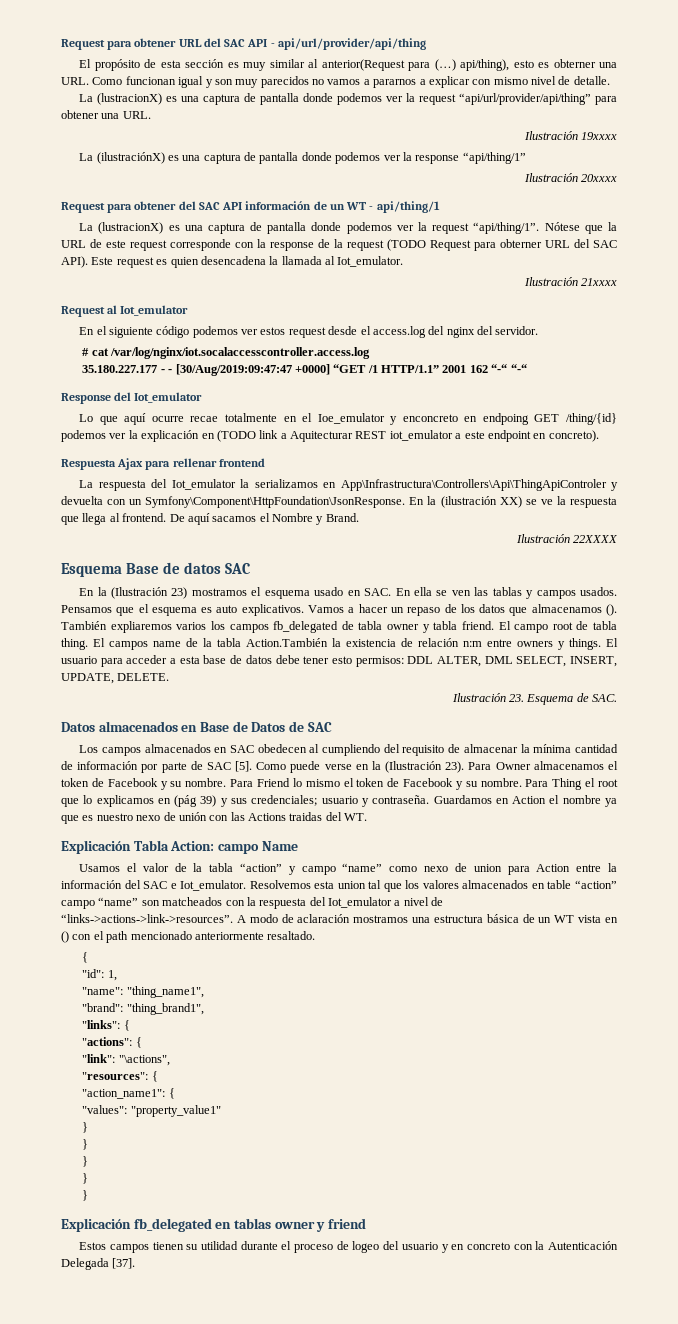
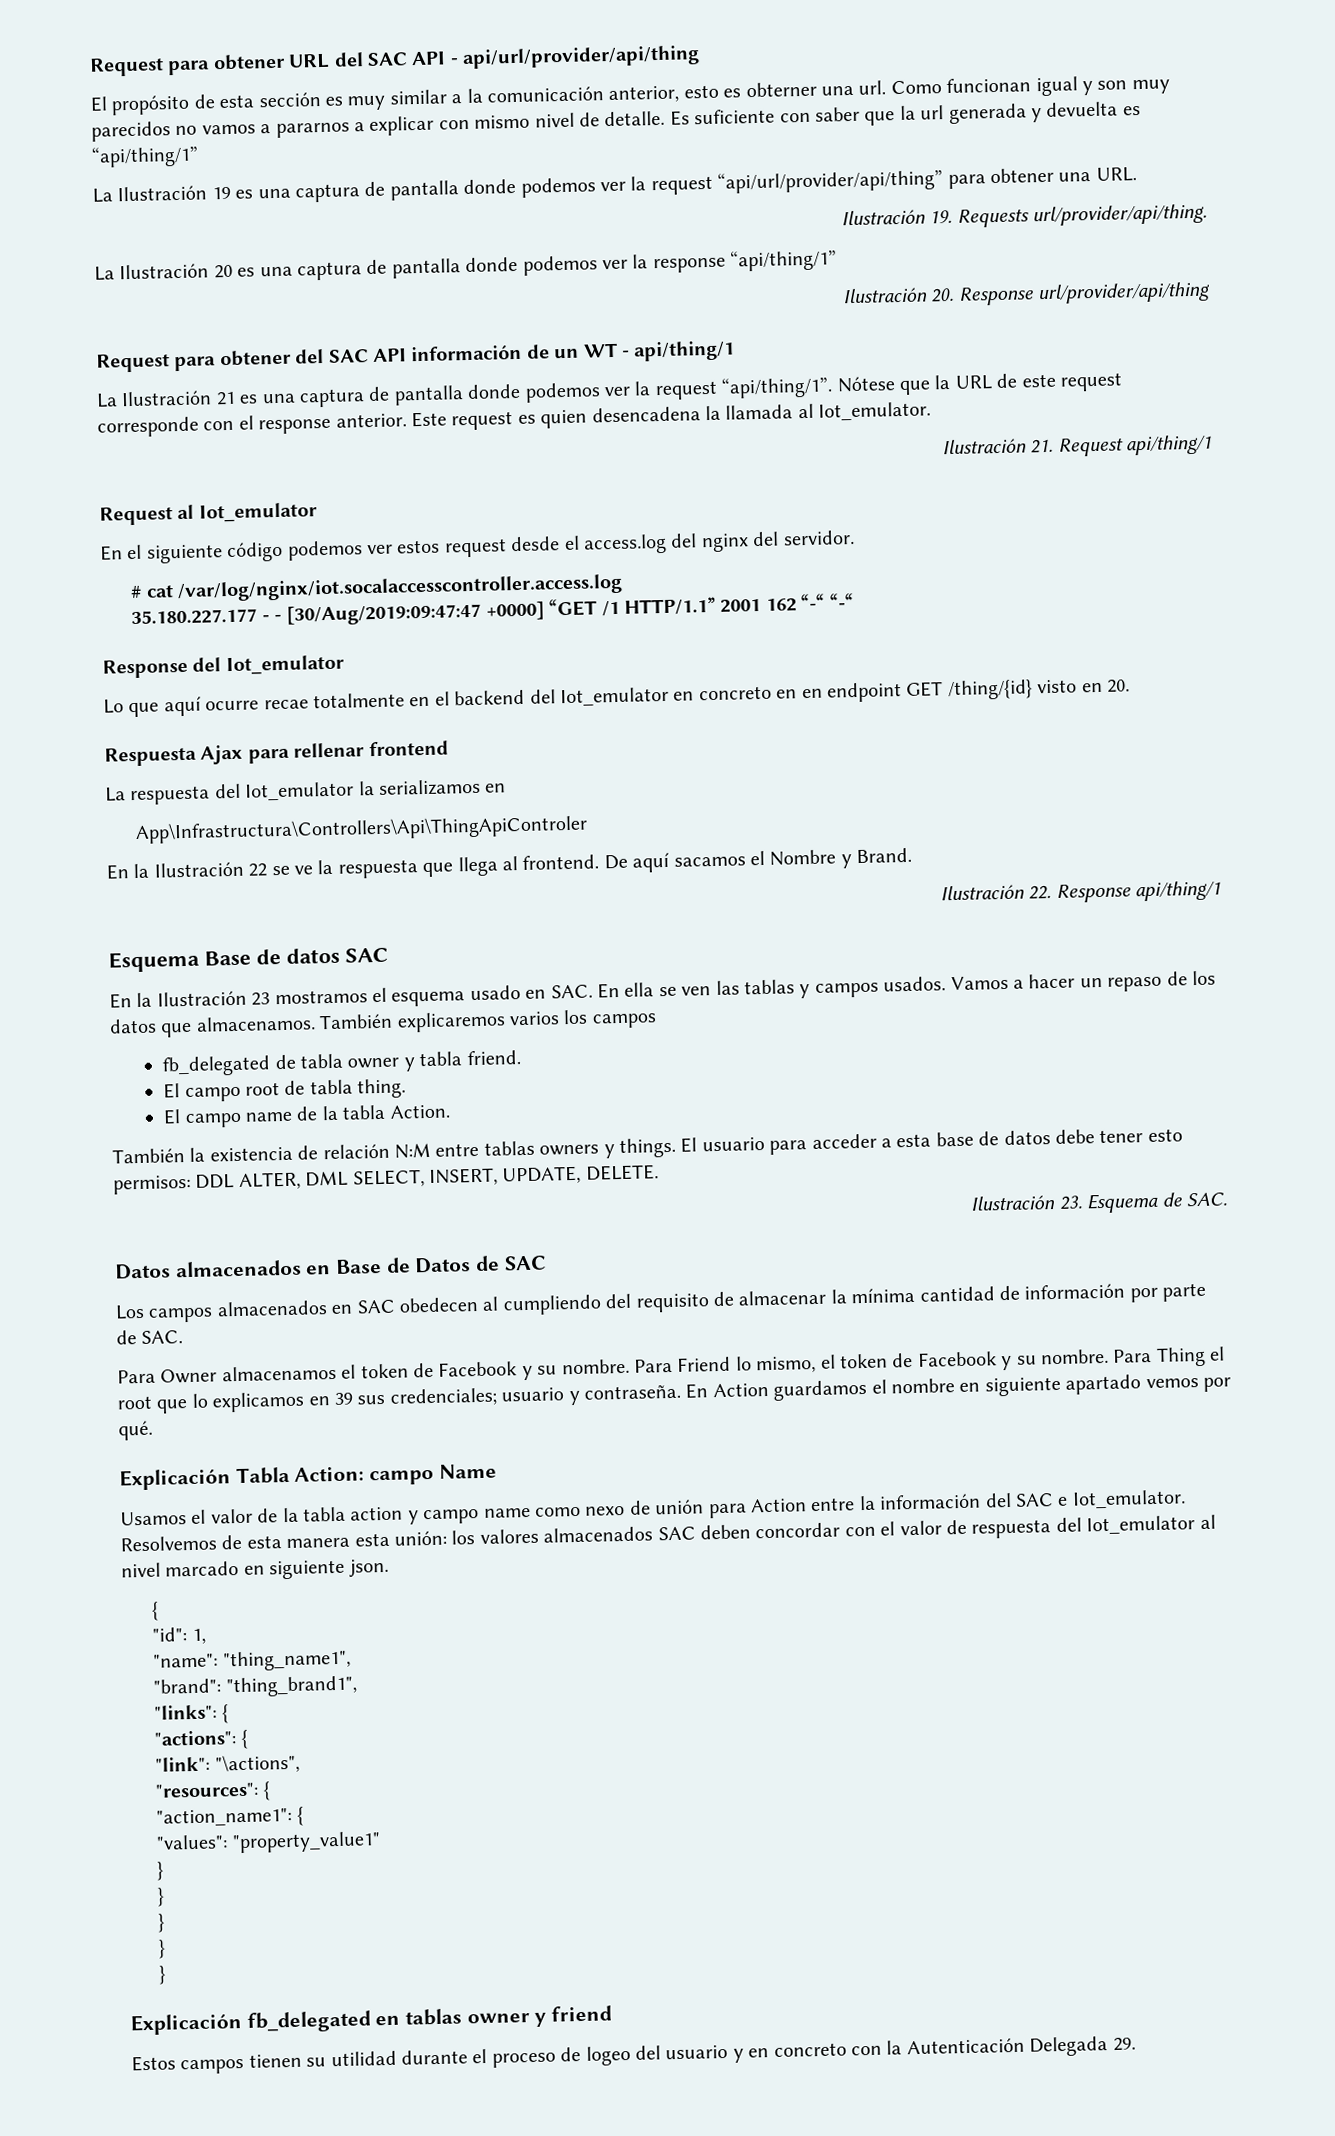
- El propósito de esta sección es muy similar al anterior(Request para (…) api/thing), esto es obterner una URL. Como funcionan igual y son muy parecidos no vamos a pararnos a explicar con mismo nivel de detalle.
- La (lustracionX) es una captura de pantalla donde podemos ver la request “api/url/provider/api/thing” para obtener una URL.
+ El propósito de esta sección es muy similar a la comunicación anterior, esto es obterner una url. Como funcionan igual y son muy parecidos no vamos a pararnos a explicar con mismo nivel de detalle. Es suficiente con saber que la url generada y devuelta es “api/thing/1”
+ La Ilustración 19 es una captura de pantalla donde podemos ver la request “api/url/provider/api/thing” para obtener una URL.
- Ilustración 19xxxx
- La (ilustraciónX) es una captura de pantalla donde podemos ver la response “api/thing/1”
+ Ilustración 19. Requests url/provider/api/thing.
+ La Ilustración 20 es una captura de pantalla donde podemos ver la response “api/thing/1”
- Ilustración 20xxxx
+ Ilustración 20. Response url/provider/api/thing
- La (lustracionX) es una captura de pantalla donde podemos ver la request “api/thing/1”.
+ La Ilustración 21 es una captura de pantalla donde podemos ver la request “api/thing/1”.
- Nótese que la URL de este request corresponde con la response de la request (TODO Request para obterner URL del SAC API).
+ Nótese que la URL de este request corresponde con el response anterior.
- Ilustración 21xxxx
+ Ilustración 21. Request api/thing/1
- Lo que aquí ocurre recae totalmente en el Ioe_emulator y enconcreto en endpoing GET /thing/{id} podemos ver la explicación en (TODO link a Aquitecturar REST iot_emulator a este endpoint en concreto).
+ Lo que aquí ocurre recae totalmente en el backend del Iot_emulator en concreto en en endpoint GET /thing/{id} visto en 20.
- La respuesta del Iot_emulator la serializamos en App\Infrastructura\Controllers\Api\ThingApiControler y devuelta con un Symfony\Component\HttpFoundation\JsonResponse. En la (ilustración XX) se ve la respuesta que llega al frontend.
+ La respuesta del Iot_emulator la serializamos en
+ App\Infrastructura\Controllers\Api\ThingApiControler
+ En la Ilustración 22 se ve la respuesta que llega al frontend.
- Ilustración 22XXXX
+ Ilustración 22. Response api/thing/1
- En la (Ilustración 23) mostramos el esquema usado en SAC. En ella se ven las tablas y campos usados.
+ En la Ilustración 23 mostramos el esquema usado en SAC. En ella se ven las tablas y campos usados.
- Pensamos que el esquema es auto explicativos.
- Vamos a hacer un repaso de los datos que almacenamos (). También expliaremos varios los campos fb_delegated de tabla owner y tabla friend. El campo root de tabla thing. El campos name de la tabla Action.También la existencia de relación n:m entre owners y things.
+ Vamos a hacer un repaso de los datos que almacenamos. También explicaremos varios los campos
+ fb_delegated de tabla owner y tabla friend.
+ El campo root de tabla thing.
+ El campo name de la tabla Action.
+ También la existencia de relación N:M entre tablas owners y things.
- Los campos almacenados en SAC obedecen al cumpliendo del requisito de almacenar la mínima cantidad de información por parte de SAC [5]. Como puede verse en la (Ilustración 23). Para Owner almacenamos el token de Facebook y su nombre.
+ Los campos almacenados en SAC obedecen al cumpliendo del requisito de almacenar la mínima cantidad de información por parte de SAC.
+ Para Owner almacenamos el token de Facebook y su nombre.
- Para Friend lo mismo el token de Facebook y su nombre.
+ Para Friend lo mismo, el token de Facebook y su nombre.
- Para Thing el root que lo explicamos en (pág 39) y sus credenciales; usuario y contraseña.
+ Para Thing el root que lo explicamos en 39 sus credenciales; usuario y contraseña.
- Guardamos en Action el nombre ya que es nuestro nexo de unión con las Actions traidas del WT.
+ En Action guardamos el nombre en siguiente apartado vemos por qué.
- Usamos el valor de la tabla “action” y campo “name” como nexo de union para Action entre la información del SAC e Iot_emulator.
+ Usamos el valor de la tabla action y campo name como nexo de unión para Action entre la información del SAC e Iot_emulator.
- Resolvemos esta union tal que los valores almacenados en table “action” campo “name” son matcheados con la respuesta del Iot_emulator a nivel de “links->actions->link->resources”. A modo de aclaración mostramos una estructura básica de un WT vista en () con el path mencionado anteriormente resaltado.
+ Resolvemos de esta manera esta unión: los valores almacenados SAC deben concordar con el valor de respuesta del Iot_emulator al nivel marcado en siguiente json.
- Estos campos tienen su utilidad durante el proceso de logeo del usuario y en concreto con la Autenticación Delegada [37].
+ Estos campos tienen su utilidad durante el proceso de logeo del usuario y en concreto con la Autenticación Delegada 29.

